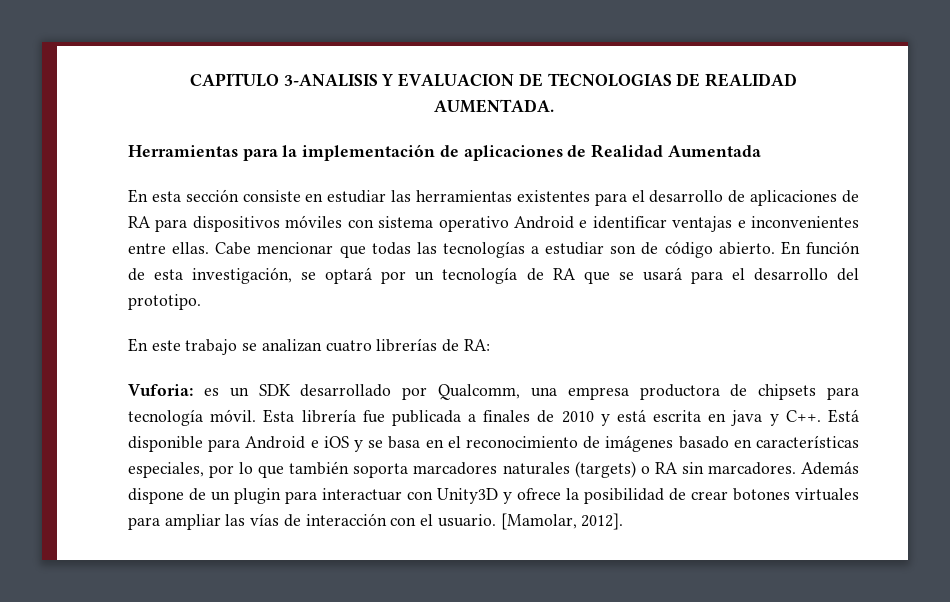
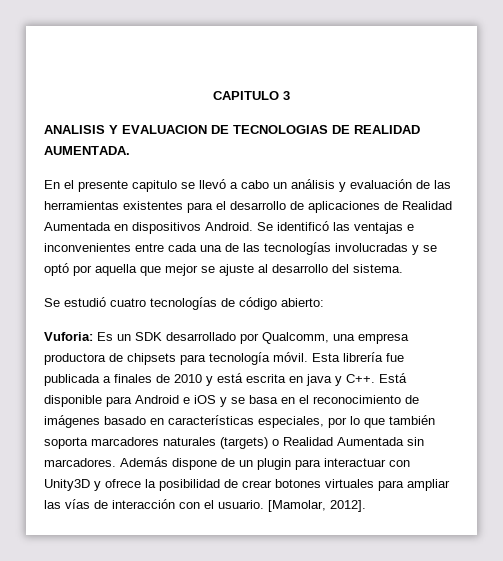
- CAPITULO 3-ANALISIS Y EVALUACION DE TECNOLOGIAS DE REALIDAD AUMENTADA.
+ CAPITULO 3
+ ANALISIS Y EVALUACION DE TECNOLOGIAS DE REALIDAD AUMENTADA.
- Herramientas para la implementación de aplicaciones de Realidad Aumentada
- En esta sección consiste en estudiar las herramientas existentes para el desarrollo de aplicaciones de RA para dispositivos móviles con sistema operativo Android e identificar ventajas e inconvenientes entre ellas. Cabe mencionar que todas las tecnologías a estudiar son de código abierto. En función de esta investigación, se optará por un tecnología de RA que se usará para el desarrollo del prototipo.
- En este trabajo se analizan cuatro librerías de RA:
+ En el presente capitulo se llevó a cabo un análisis y evaluación de las herramientas existentes para el desarrollo de aplicaciones de Realidad Aumentada en dispositivos Android. Se identificó las ventajas e inconvenientes entre cada una de las tecnologías involucradas y se optó por aquella que mejor se ajuste al desarrollo del sistema.
+ Se estudió cuatro tecnologías de código abierto:
- Vuforia: es un SDK desarrollado por Qualcomm, una empresa productora de chipsets para tecnología móvil.
+ Vuforia: Es un SDK desarrollado por Qualcomm, una empresa productora de chipsets para tecnología móvil.
- Esta librería fue publicada a finales de 2010 y está escrita en java y C++. Está disponible para Android e iOS y se basa en el reconocimiento de imágenes basado en características especiales, por lo que también soporta marcadores naturales (targets) o RA sin marcadores.
+ Esta librería fue publicada a finales de 2010 y está escrita en java y C++. Está disponible para Android e iOS y se basa en el reconocimiento de imágenes basado en características especiales, por lo que también soporta marcadores naturales (targets) o Realidad Aumentada sin marcadores.

